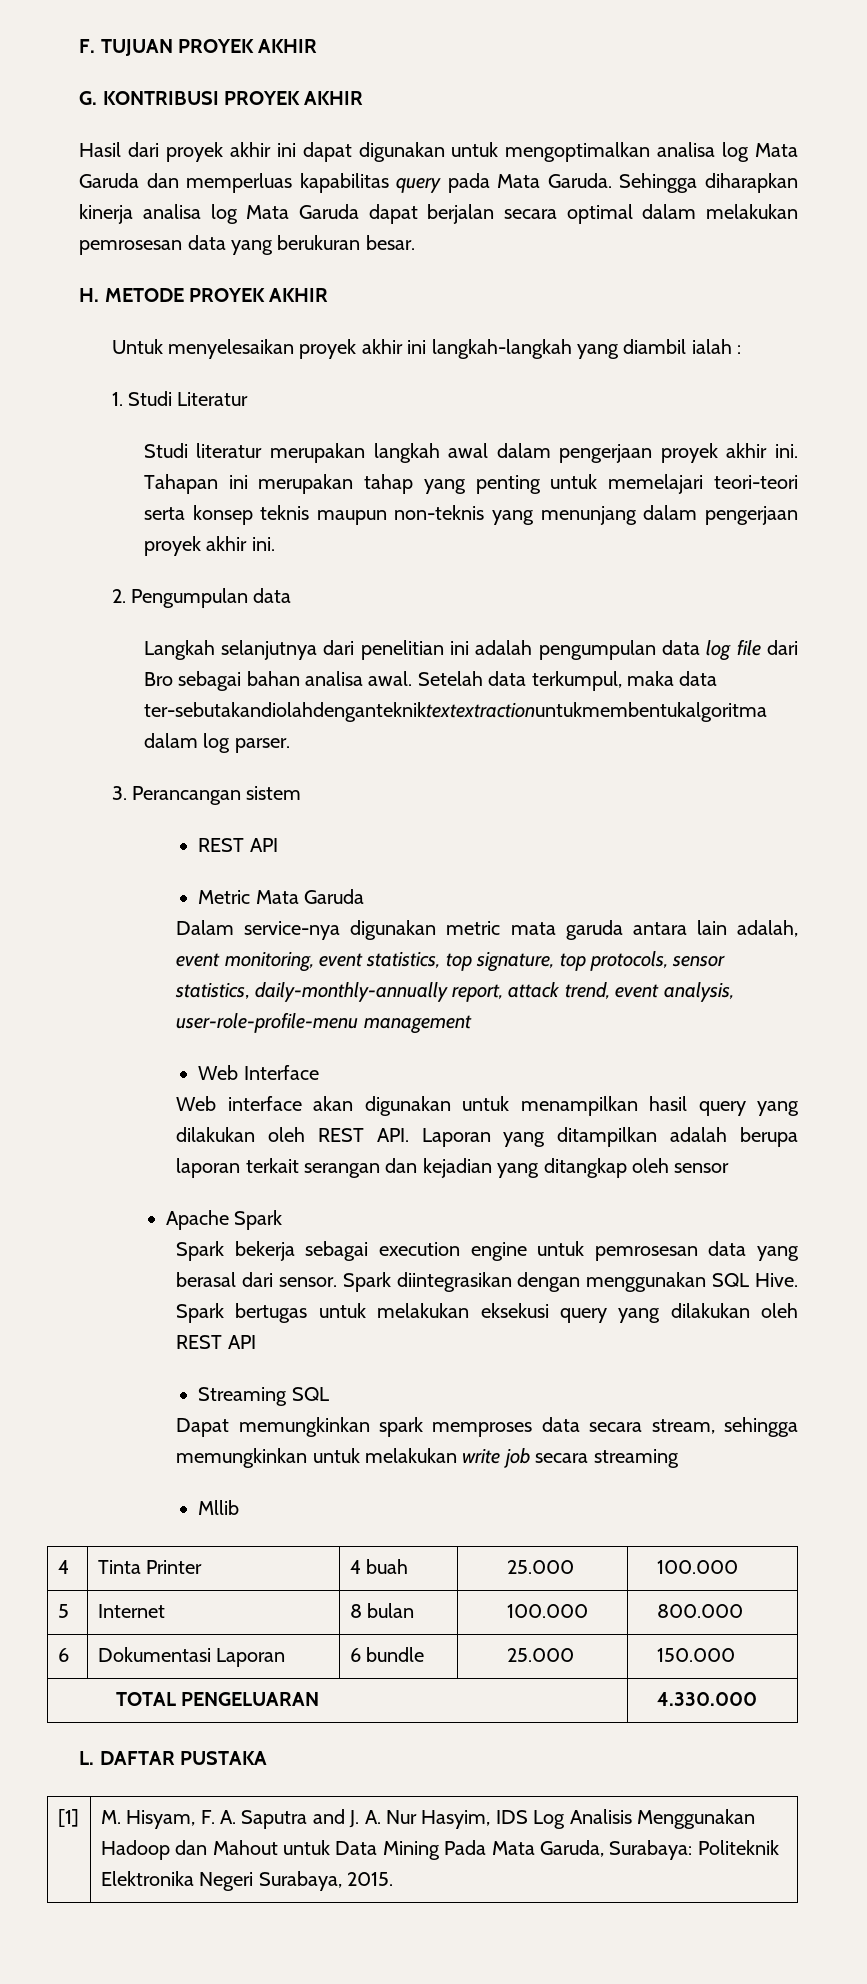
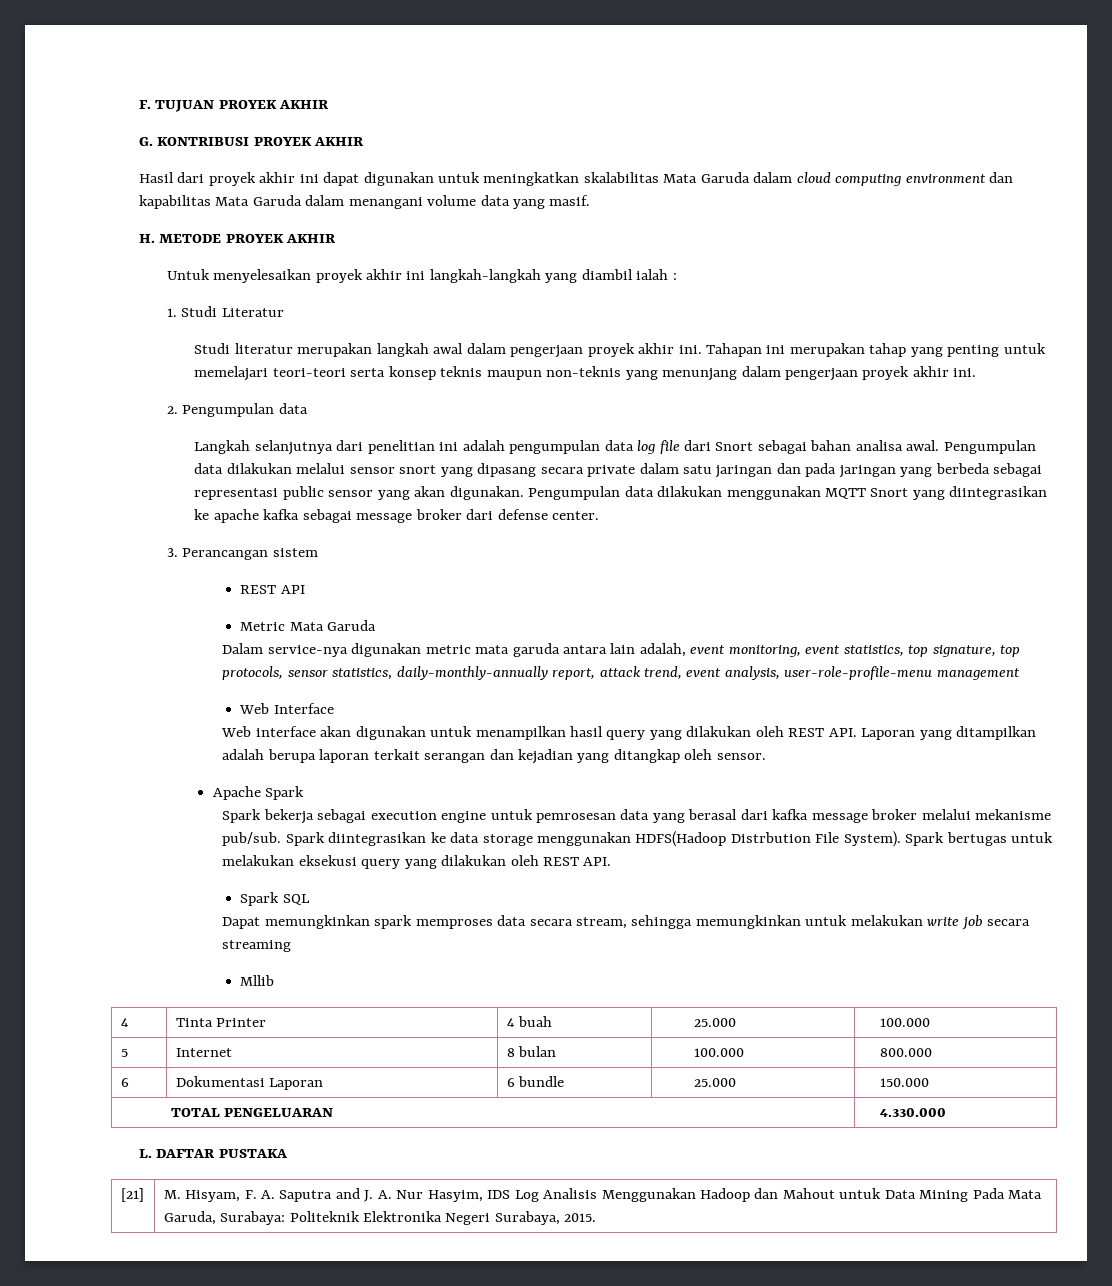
- Hasil dari proyek akhir ini dapat digunakan untuk mengoptimalkan analisa log Mata Garuda dan memperluas kapabilitas query pada Mata Garuda. Sehingga diharapkan kinerja analisa log Mata Garuda dapat berjalan secara optimal dalam melakukan pemrosesan data yang berukuran besar.
+ Hasil dari proyek akhir ini dapat digunakan untuk meningkatkan skalabilitas Mata Garuda dalam cloud computing environment dan kapabilitas Mata Garuda dalam menangani volume data yang masif.
- Langkah selanjutnya dari penelitian ini adalah pengumpulan data log file dari Bro sebagai bahan analisa awal.
+ Langkah selanjutnya dari penelitian ini adalah pengumpulan data log file dari Snort sebagai bahan analisa awal.
- Setelah data terkumpul, maka data ter-sebutakandiolahdengantekniktextextractionuntukmembentukalgoritma dalam log parser.
+ Pengumpulan data dilakukan melalui sensor snort yang dipasang secara private dalam satu jaringan dan pada jaringan yang berbeda sebagai representasi public sensor yang akan digunakan. Pengumpulan data dilakukan menggunakan MQTT Snort yang diintegrasikan ke apache kafka sebagai message broker dari defense center.
- Web interface akan digunakan untuk menampilkan hasil query yang dilakukan oleh REST API. Laporan yang ditampilkan adalah berupa laporan terkait serangan dan kejadian yang ditangkap oleh sensor
+ Web interface akan digunakan untuk menampilkan hasil query yang dilakukan oleh REST API. Laporan yang ditampilkan adalah berupa laporan terkait serangan dan kejadian yang ditangkap oleh sensor.
- Spark bekerja sebagai execution engine untuk pemrosesan data yang berasal dari sensor. Spark diintegrasikan dengan menggunakan SQL Hive.
+ Spark bekerja sebagai execution engine untuk pemrosesan data yang berasal dari kafka message broker melalui mekanisme pub/sub. Spark diintegrasikan ke data storage menggunakan HDFS(Hadoop Distrbution File System).
- Spark bertugas untuk melakukan eksekusi query yang dilakukan oleh REST API
- Streaming SQL
+ Spark bertugas untuk melakukan eksekusi query yang dilakukan oleh REST API.
+ Spark SQL
- [1] | M. Hisyam, F. A. Saputra and J. A. Nur Hasyim, IDS Log Analisis Menggunakan Hadoop dan Mahout untuk Data Mining Pada Mata Garuda, Surabaya: Politeknik Elektronika Negeri Surabaya, 2015.
+ [21] | M. Hisyam, F. A. Saputra and J. A. Nur Hasyim, IDS Log Analisis Menggunakan Hadoop dan Mahout untuk Data Mining Pada Mata Garuda, Surabaya: Politeknik Elektronika Negeri Surabaya, 2015.

